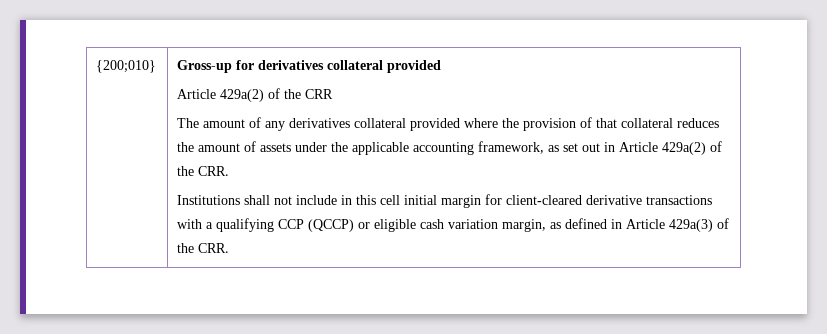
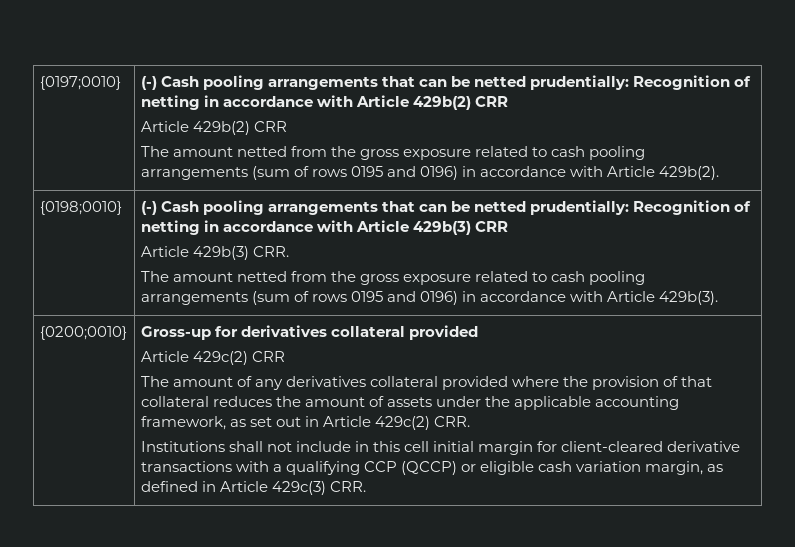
- {200;010}
+ {0197;0010} | (-) Cash pooling arrangements that can be netted prudentially: Recognition of netting in accordance with Article 429b(2) CRR
+ Article 429b(2) CRR
+ The amount netted from the gross exposure related to cash pooling arrangements (sum of rows 0195 and 0196) in accordance with Article 429b(2).
+ {0198;0010} | (-) Cash pooling arrangements that can be netted prudentially: Recognition of netting in accordance with Article 429b(3) CRR
+ Article 429b(3) CRR.
+ The amount netted from the gross exposure related to cash pooling arrangements (sum of rows 0195 and 0196) in accordance with Article 429b(3).
+ {0200;0010}
- Article 429a(2) of the CRR
+ Article 429c(2) CRR
- The amount of any derivatives collateral provided where the provision of that collateral reduces the amount of assets under the applicable accounting framework, as set out in Article 429a(2) of the CRR.
+ The amount of any derivatives collateral provided where the provision of that collateral reduces the amount of assets under the applicable accounting framework, as set out in Article 429c(2) CRR.
- Institutions shall not include in this cell initial margin for client-cleared derivative transactions with a qualifying CCP (QCCP) or eligible cash variation margin, as defined in Article 429a(3) of the CRR.
+ Institutions shall not include in this cell initial margin for client-cleared derivative transactions with a qualifying CCP (QCCP) or eligible cash variation margin, as defined in Article 429c(3) CRR.

